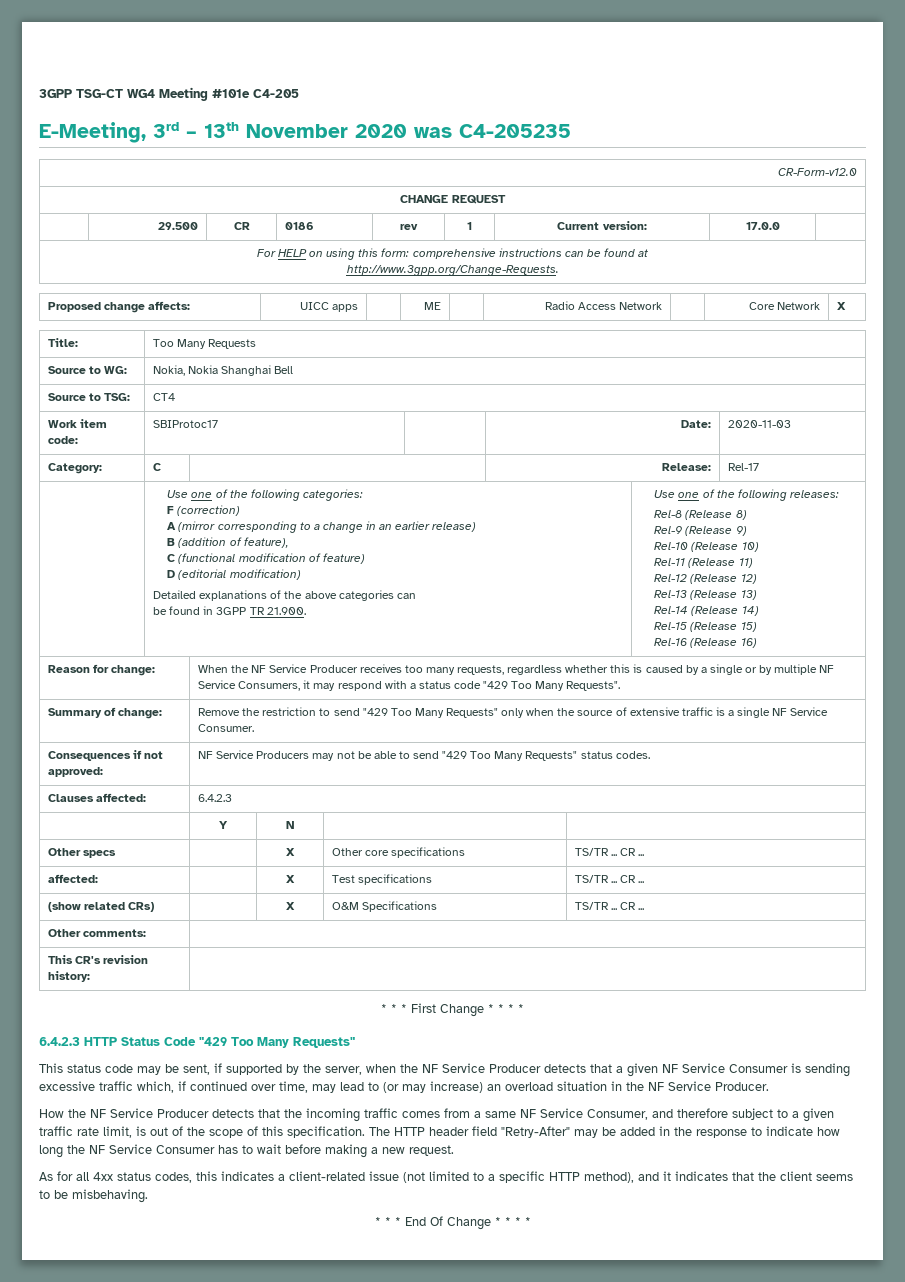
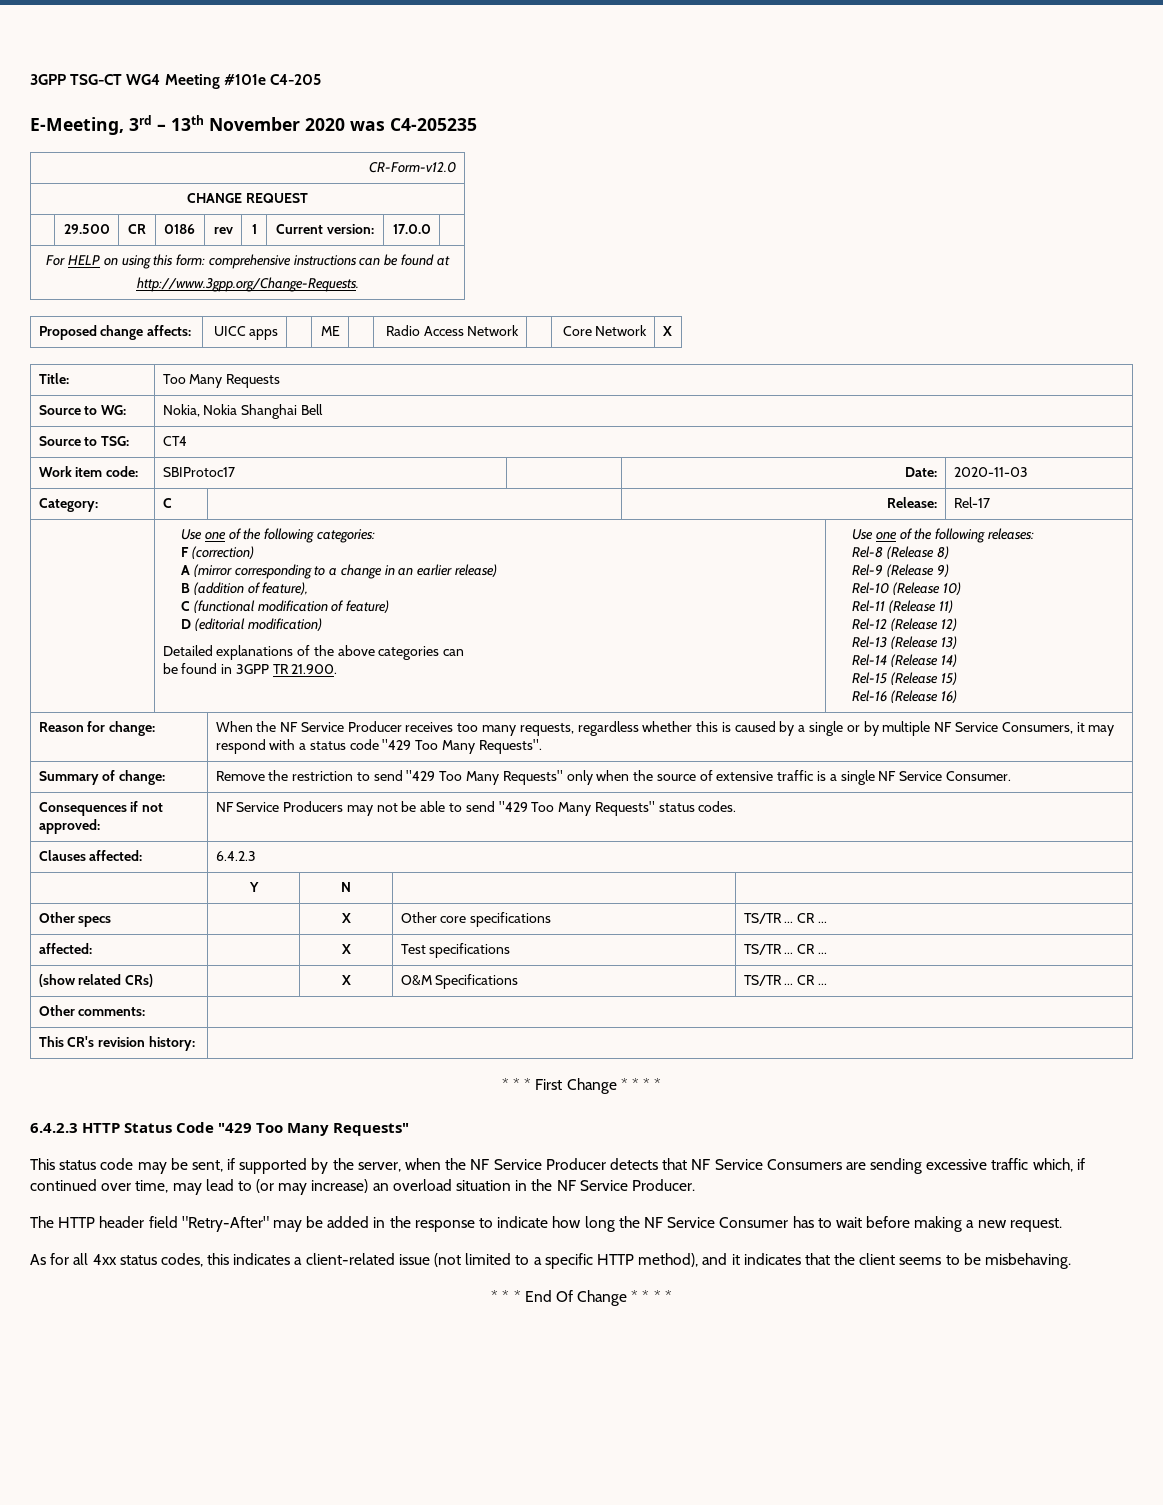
- This status code may be sent, if supported by the server, when the NF Service Producer detects that a given NF Service Consumer is sending excessive traffic which, if continued over time, may lead to (or may increase) an overload situation in the NF Service Producer.
+ This status code may be sent, if supported by the server, when the NF Service Producer detects that NF Service Consumers are sending excessive traffic which, if continued over time, may lead to (or may increase) an overload situation in the NF Service Producer.
- How the NF Service Producer detects that the incoming traffic comes from a same NF Service Consumer, and therefore subject to a given traffic rate limit, is out of the scope of this specification.

